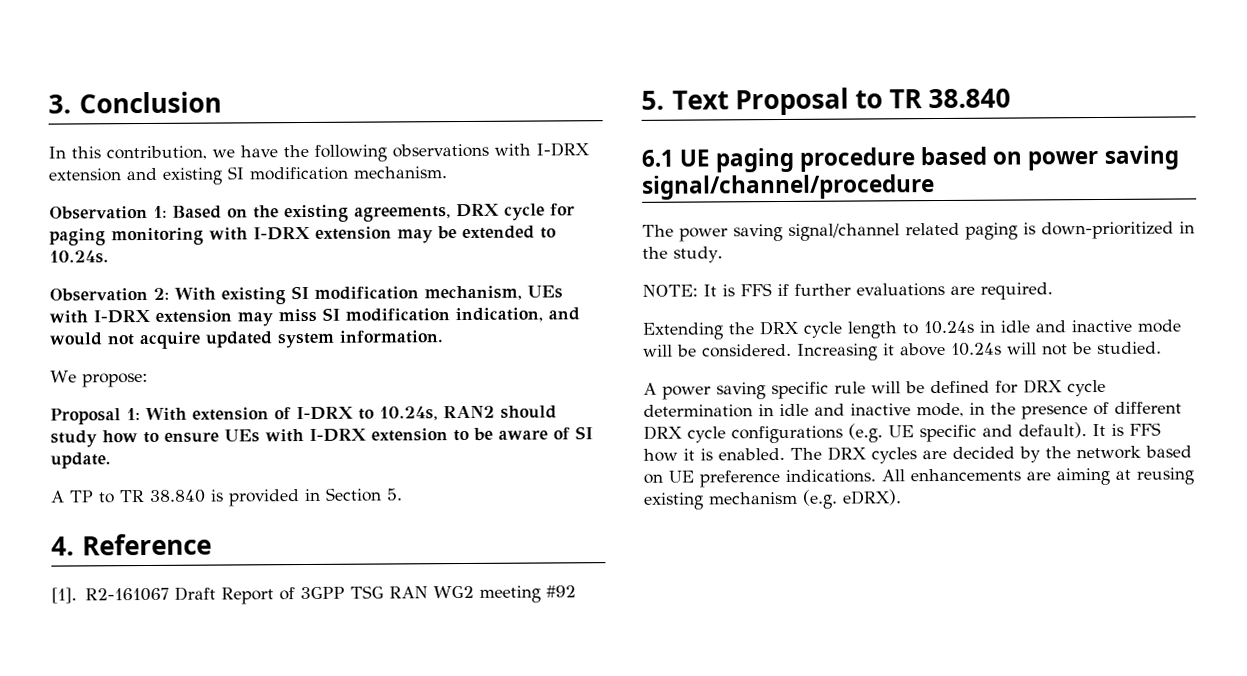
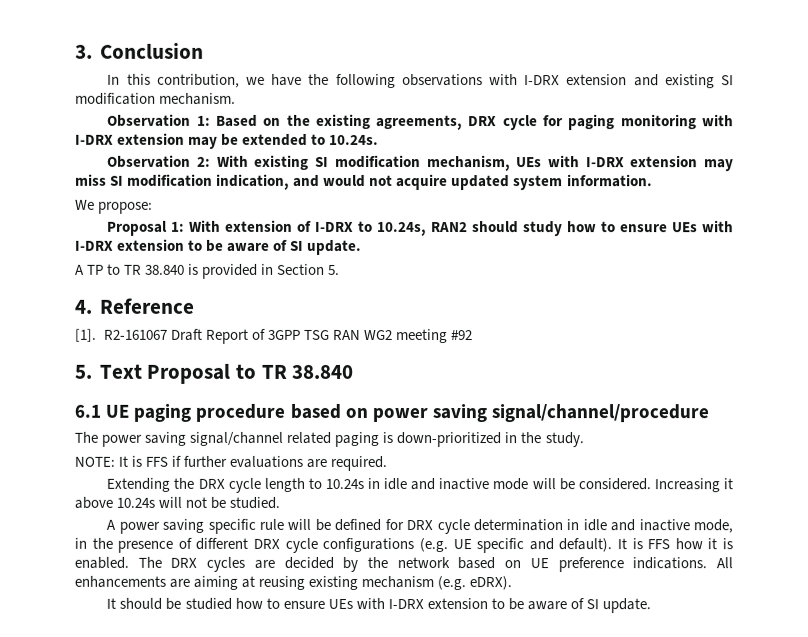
+ It should be studied how to ensure UEs with I-DRX extension to be aware of SI update.

